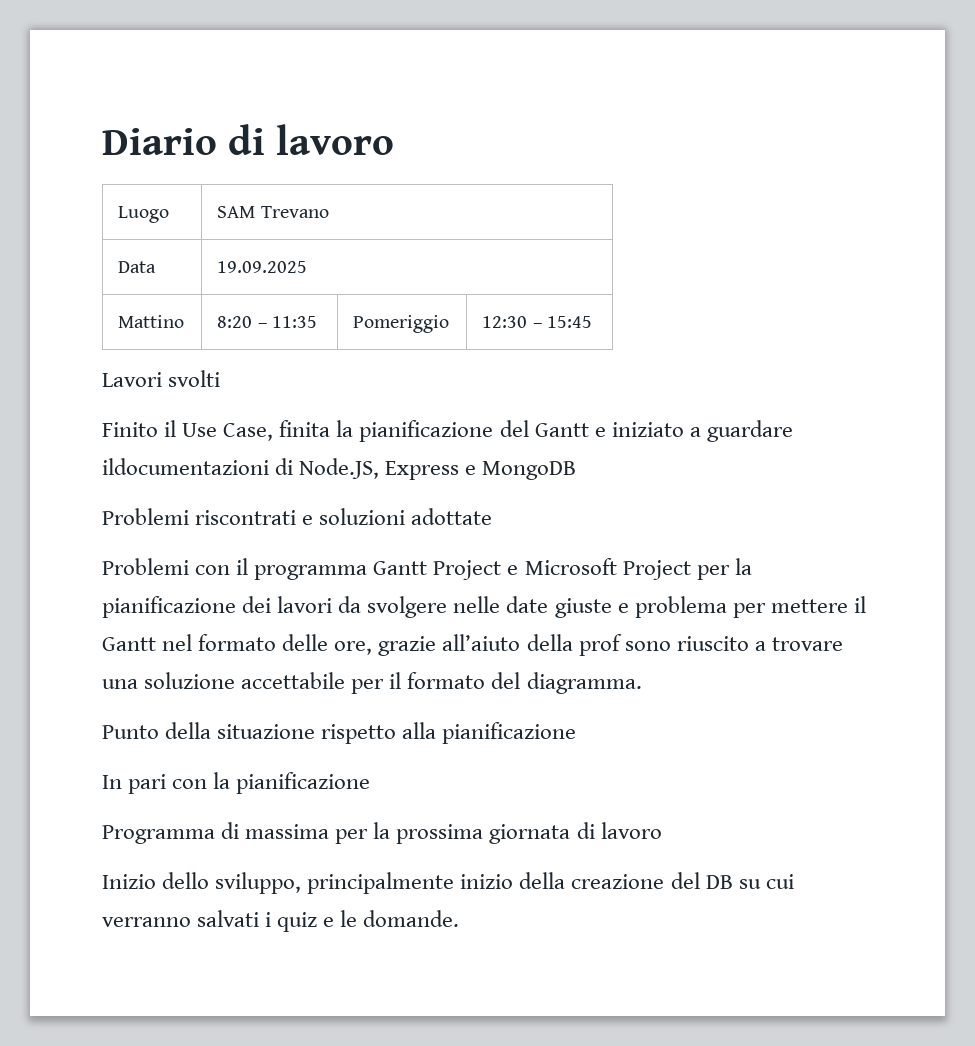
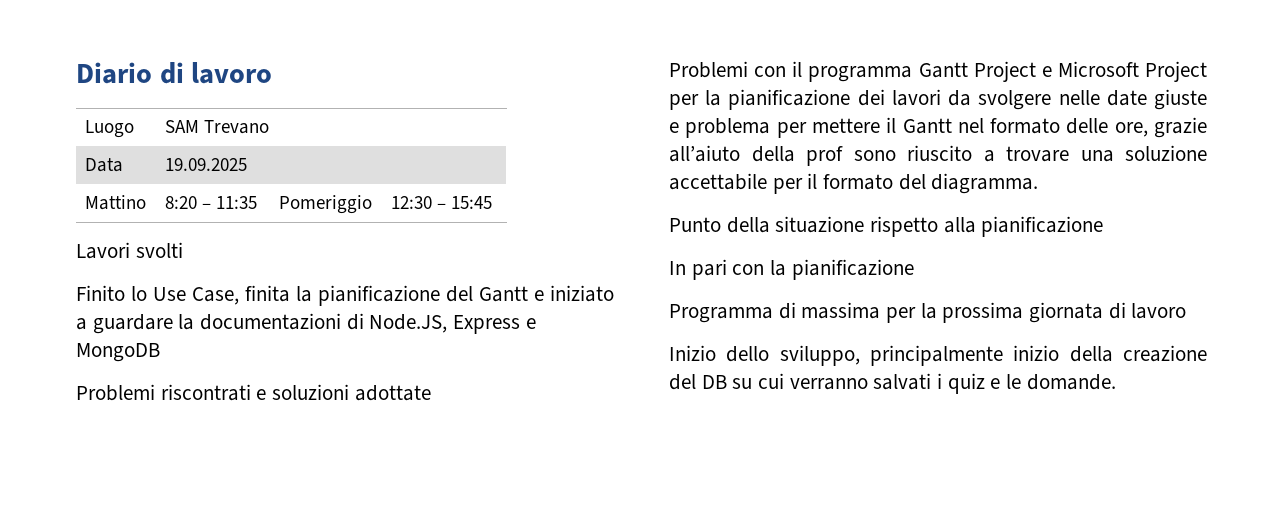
- Finito il Use Case, finita la pianificazione del Gantt e iniziato a guardare ildocumentazioni di Node.JS, Express e MongoDB
+ Finito lo Use Case, finita la pianificazione del Gantt e iniziato a guardare la documentazioni di Node.JS, Express e MongoDB

